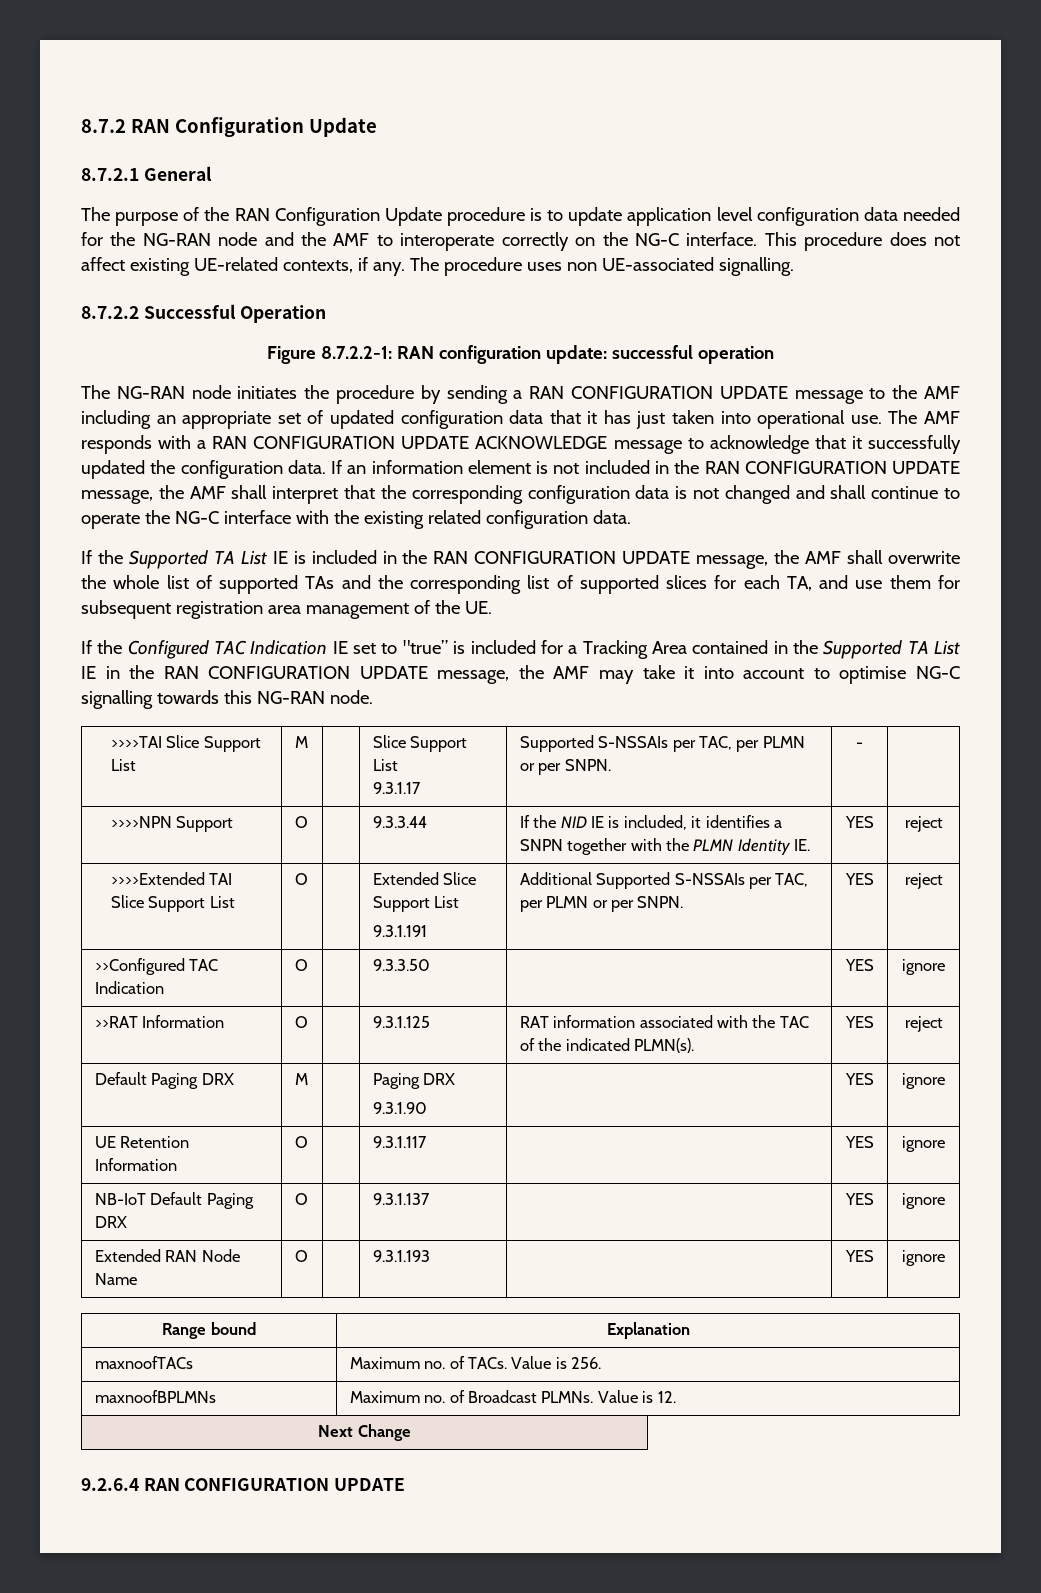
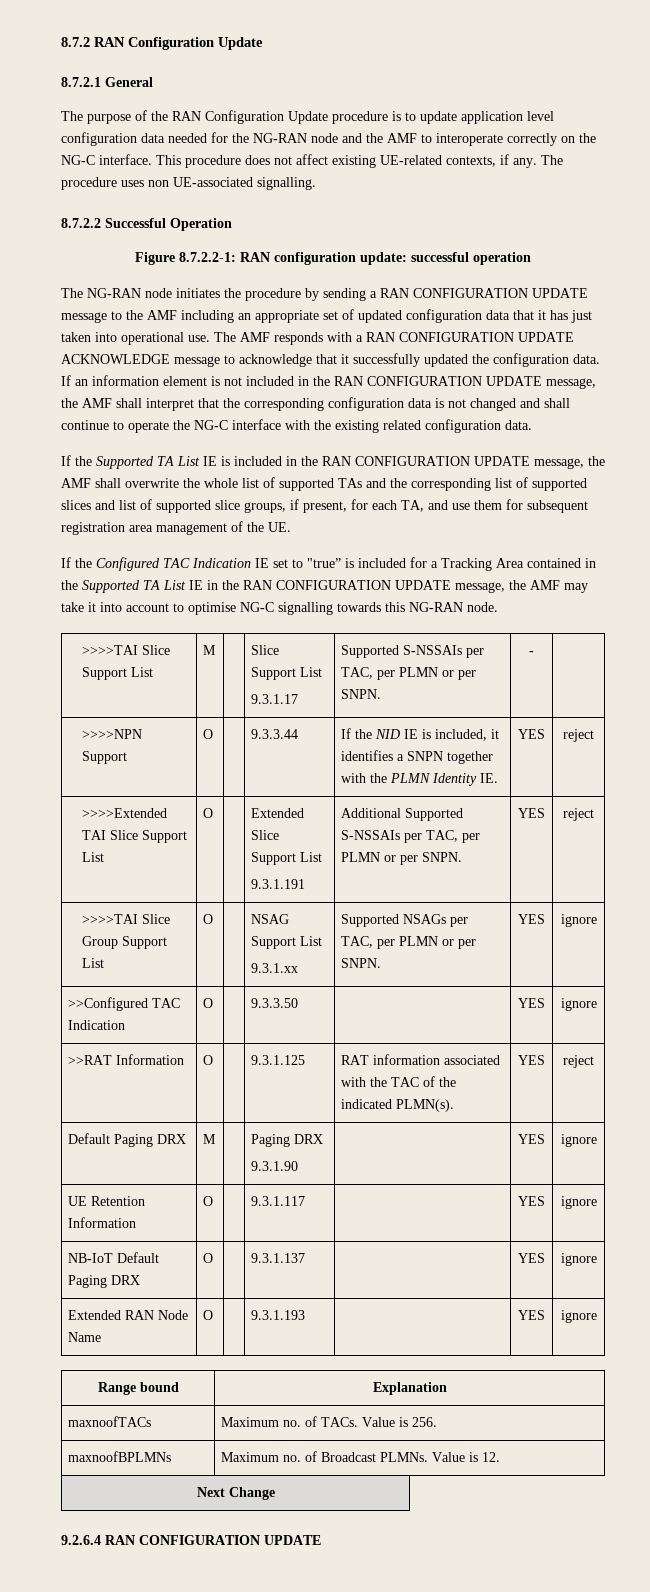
- If the Supported TA List IE is included in the RAN CONFIGURATION UPDATE message, the AMF shall overwrite the whole list of supported TAs and the corresponding list of supported slices for each TA, and use them for subsequent registration area management of the UE.
+ If the Supported TA List IE is included in the RAN CONFIGURATION UPDATE message, the AMF shall overwrite the whole list of supported TAs and the corresponding list of supported slices and list of supported slice groups, if present, for each TA, and use them for subsequent registration area management of the UE.
+ >>>>TAI Slice Group Support List | O | | NSAG Support List
+ 9.3.1.xx | Supported NSAGs per TAC, per PLMN or per SNPN. | YES | ignore

